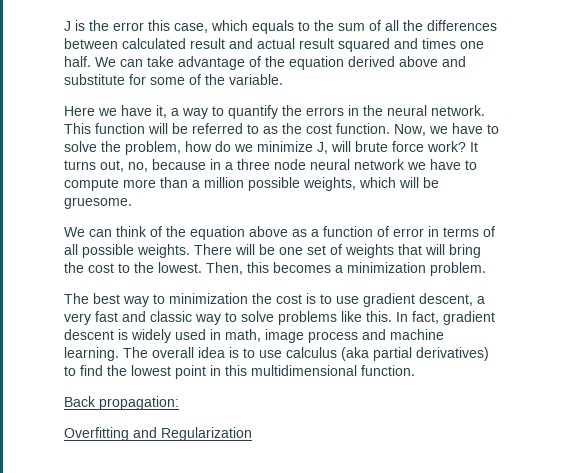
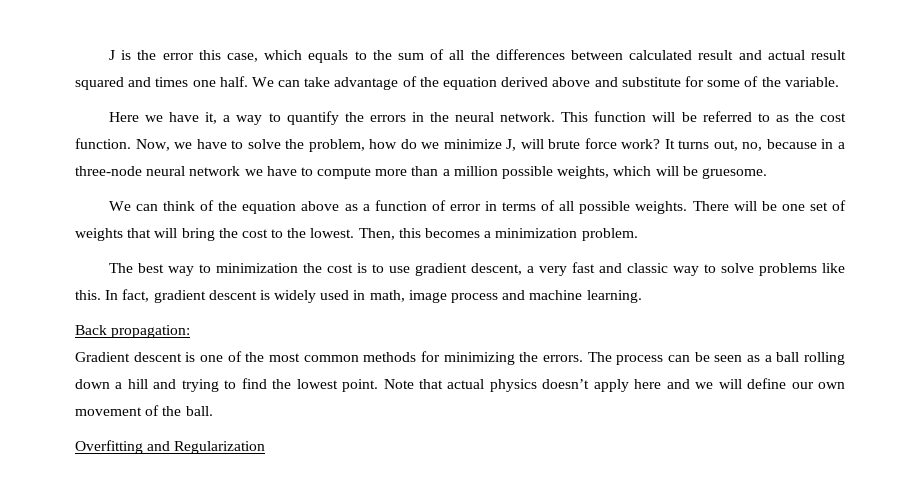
- It turns out, no, because in a three node neural network we have to compute more than a million possible weights, which will be gruesome.
+ It turns out, no, because in a three-node neural network we have to compute more than a million possible weights, which will be gruesome.
- In fact, gradient descent is widely used in math, image process and machine learning. The overall idea is to use calculus (aka partial derivatives) to find the lowest point in this multidimensional function.
+ In fact, gradient descent is widely used in math, image process and machine learning.
  Back propagation:
+ Gradient descent is one of the most common methods for minimizing the errors. The process can be seen as a ball rolling down a hill and trying to find the lowest point. Note that actual physics doesn’t apply here and we will define our own movement of the ball.

